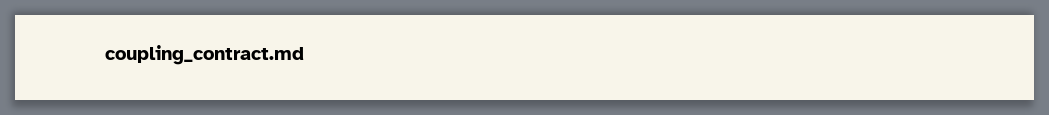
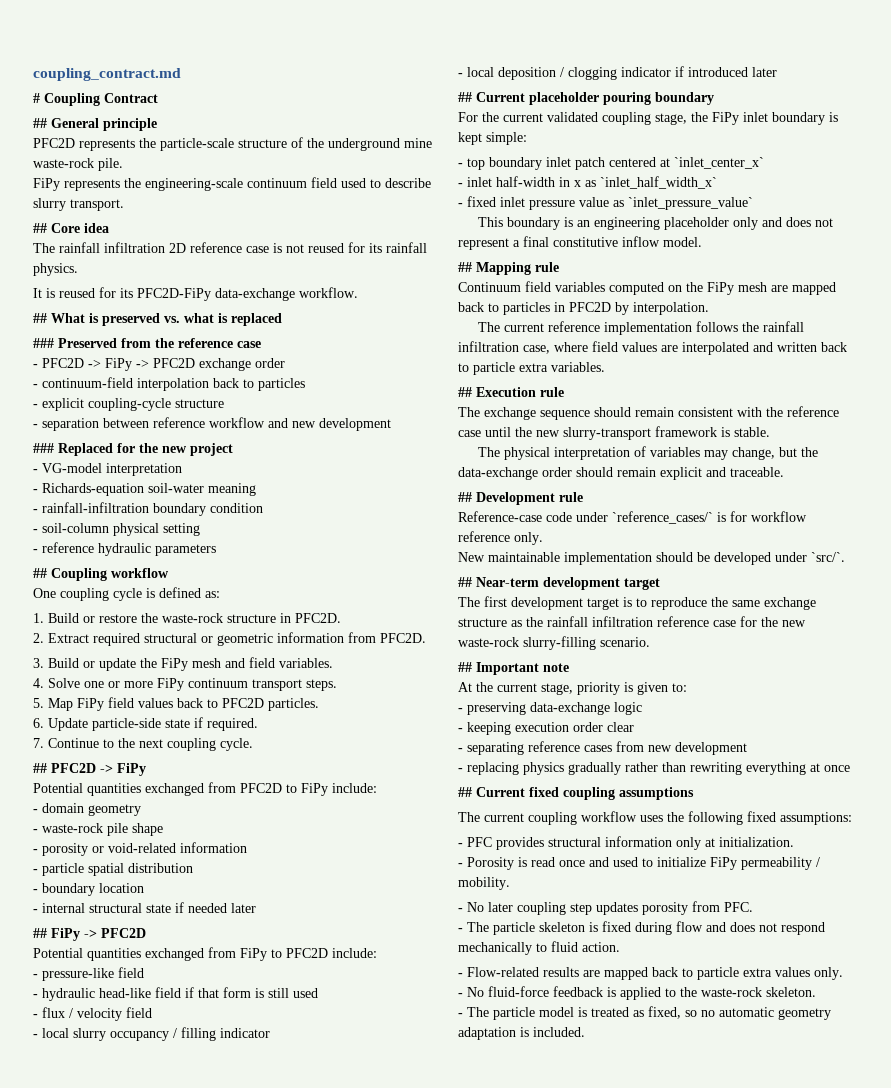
+ # Coupling Contract
+ ## General principle
+ PFC2D represents the particle-scale structure of the underground mine waste-rock pile.
+ FiPy represents the engineering-scale continuum field used to describe slurry transport.
+ ## Core idea
+ The rainfall infiltration 2D reference case is not reused for its rainfall physics.
+ It is reused for its PFC2D-FiPy data-exchange workflow.
+ ## What is preserved vs. what is replaced
+ ### Preserved from the reference case
+ - PFC2D -> FiPy -> PFC2D exchange order
+ - continuum-field interpolation back to particles
+ - explicit coupling-cycle structure
+ - separation between reference workflow and new development
+ ### Replaced for the new project
+ - VG-model interpretation
+ - Richards-equation soil-water meaning
+ - rainfall-infiltration boundary condition
+ - soil-column physical setting
+ - reference hydraulic parameters
+ ## Coupling workflow
+ One coupling cycle is defined as:
+ 1. Build or restore the waste-rock structure in PFC2D.
+ 2. Extract required structural or geometric information from PFC2D.
+ 3. Build or update the FiPy mesh and field variables.
+ 4. Solve one or more FiPy continuum transport steps.
+ 5. Map FiPy field values back to PFC2D particles.
+ 6. Update particle-side state if required.
+ 7. Continue to the next coupling cycle.
+ ## PFC2D -> FiPy
+ Potential quantities exchanged from PFC2D to FiPy include:
+ - domain geometry
+ - waste-rock pile shape
+ - porosity or void-related information
+ - particle spatial distribution
+ - boundary location
+ - internal structural state if needed later
+ ## FiPy -> PFC2D
+ Potential quantities exchanged from FiPy to PFC2D include:
+ - pressure-like field
+ - hydraulic head-like field if that form is still used
+ - flux / velocity field
+ - local slurry occupancy / filling indicator
+ - local deposition / clogging indicator if introduced later
+ ## Current placeholder pouring boundary
+ For the current validated coupling stage, the FiPy inlet boundary is kept simple:
+ - top boundary inlet patch centered at `inlet_center_x`
+ - inlet half-width in x as `inlet_half_width_x`
+ - fixed inlet pressure value as `inlet_pressure_value`
+ This boundary is an engineering placeholder only and does not represent a final constitutive inflow model.
+ ## Mapping rule
+ Continuum field variables computed on the FiPy mesh are mapped back to particles in PFC2D by interpolation.
+ The current reference implementation follows the rainfall infiltration case, where field values are interpolated and written back to particle extra variables.
+ ## Execution rule
+ The exchange sequence should remain consistent with the reference case until the new slurry-transport framework is stable.
+ The physical interpretation of variables may change, but the data-exchange order should remain explicit and traceable.
+ ## Development rule
+ Reference-case code under `reference_cases/` is for workflow reference only.
+ New maintainable implementation should be developed under `src/`.
+ ## Near-term development target
+ The first development target is to reproduce the same exchange structure as the rainfall infiltration reference case for the new waste-rock slurry-filling scenario.
+ ## Important note
+ At the current stage, priority is given to:
+ - preserving data-exchange logic
+ - keeping execution order clear
+ - separating reference cases from new development
+ - replacing physics gradually rather than rewriting everything at once
+ ## Current fixed coupling assumptions
+ The current coupling workflow uses the following fixed assumptions:
+ - PFC provides structural information only at initialization.
+ - Porosity is read once and used to initialize FiPy permeability / mobility.
+ - No later coupling step updates porosity from PFC.
+ - The particle skeleton is fixed during flow and does not respond mechanically to fluid action.
+ - Flow-related results are mapped back to particle extra values only.
+ - No fluid-force feedback is applied to the waste-rock skeleton.
+ - The particle model is treated as fixed, so no automatic geometry adaptation is included.

